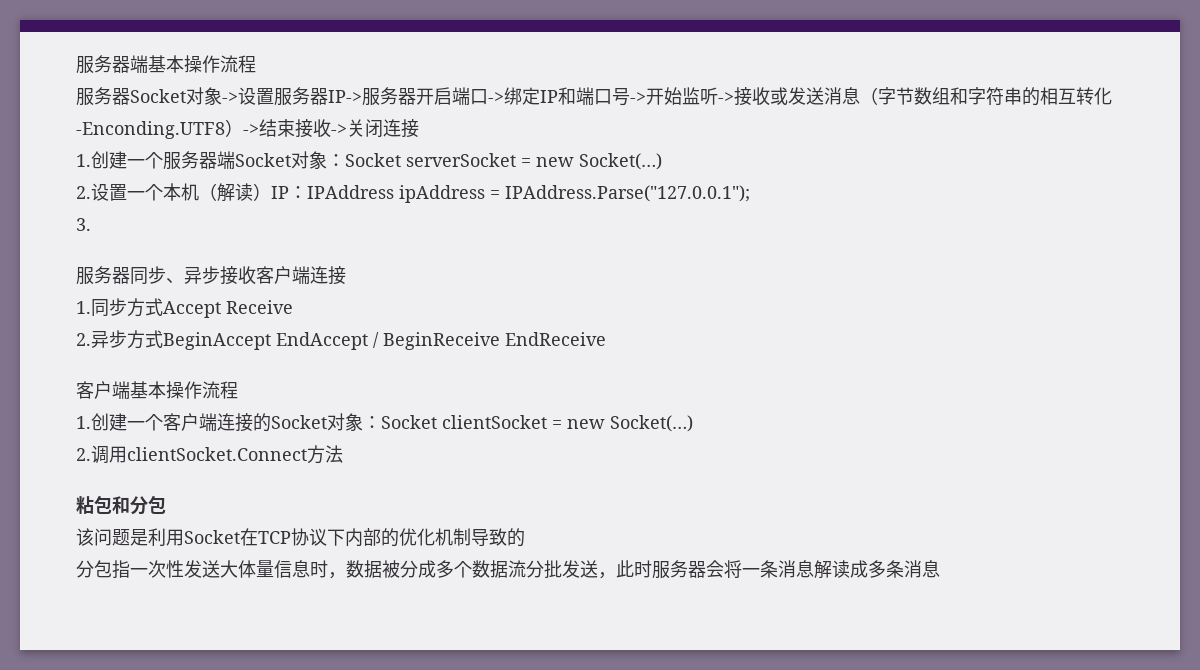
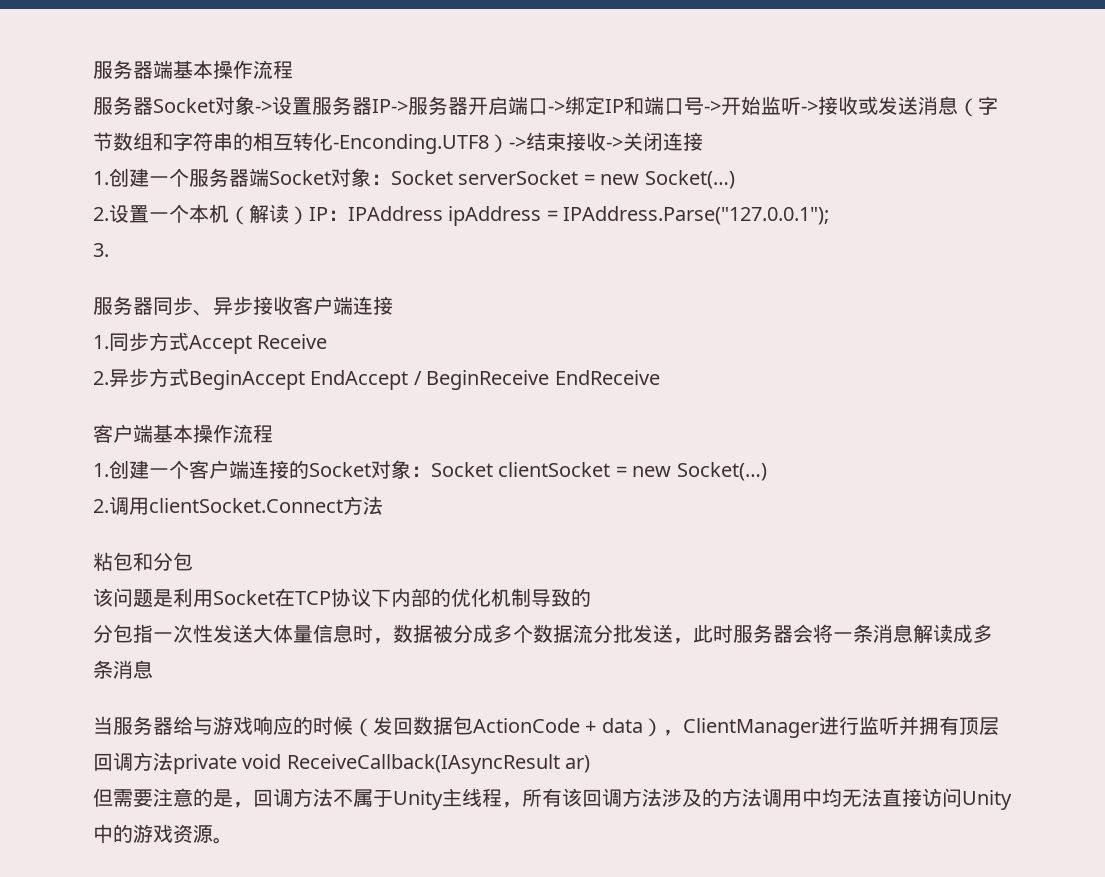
+ 当服务器给与游戏响应的时候（发回数据包ActionCode + data），ClientManager进行监听并拥有顶层回调方法private void ReceiveCallback(IAsyncResult ar)
+ 但需要注意的是，回调方法不属于Unity主线程，所有该回调方法涉及的方法调用中均无法直接访问Unity中的游戏资源。

